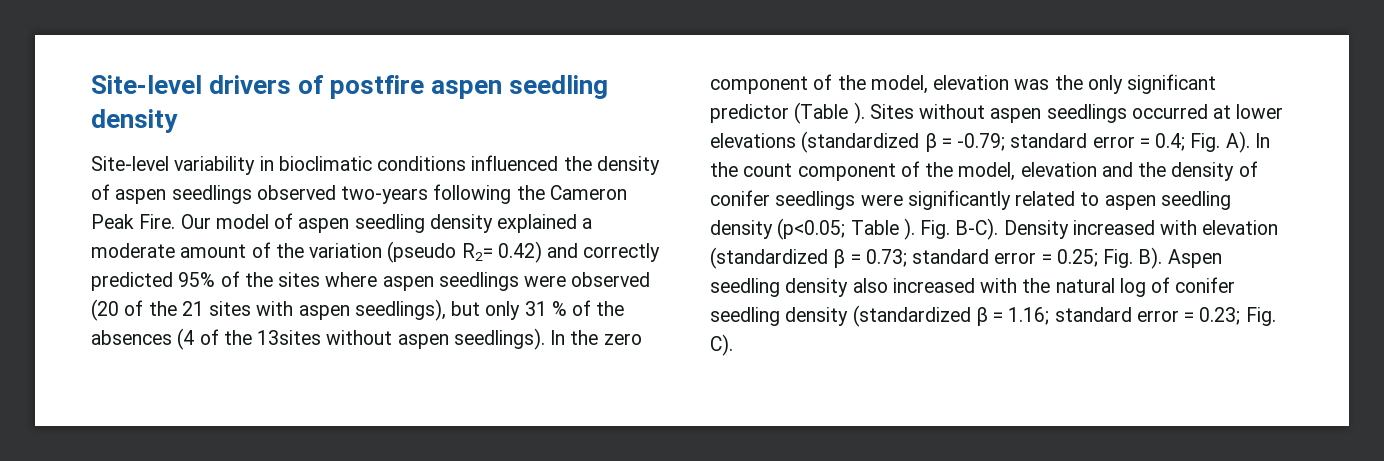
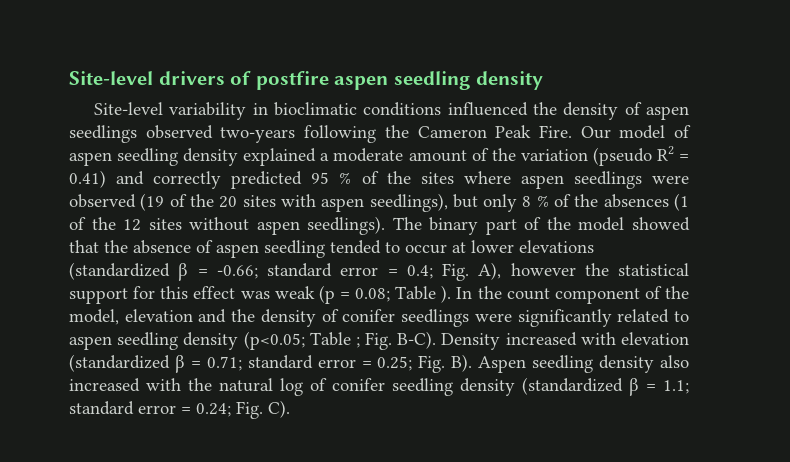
- Our model of aspen seedling density explained a moderate amount of the variation (pseudo R2= 0.42) and correctly predicted 95% of the sites where aspen seedlings were observed (20 of the 21 sites with aspen seedlings), but only 31 % of the absences (4 of the 13sites without aspen seedlings).
+ Our model of aspen seedling density explained a moderate amount of the variation (pseudo R2 = 0.41) and correctly predicted 95 % of the sites where aspen seedlings were observed (19 of the 20 sites with aspen seedlings), but only 8 % of the absences (1 of the 12 sites without aspen seedlings).
- In the zero component of the model, elevation was the only significant predictor (Table ). Sites without aspen seedlings occurred at lower elevations (standardized β = -0.79; standard error = 0.4; Fig. A). In the count component of the model, elevation and the density of conifer seedlings were significantly related to aspen seedling density (p<0.05; Table ). Fig. B-C).
+ The binary part of the model showed that the absence of aspen seedling tended to occur at lower elevations (standardized β = -0.66; standard error = 0.4; Fig. A), however the statistical support for this effect was weak (p = 0.08; Table ). In the count component of the model, elevation and the density of conifer seedlings were significantly related to aspen seedling density (p<0.05; Table ; Fig. B-C).
- Density increased with elevation (standardized β = 0.73; standard error = 0.25; Fig. B). Aspen seedling density also increased with the natural log of conifer seedling density (standardized β = 1.16; standard error = 0.23; Fig. C).
+ Density increased with elevation (standardized β = 0.71; standard error = 0.25; Fig. B). Aspen seedling density also increased with the natural log of conifer seedling density (standardized β = 1.1; standard error = 0.24; Fig. C).

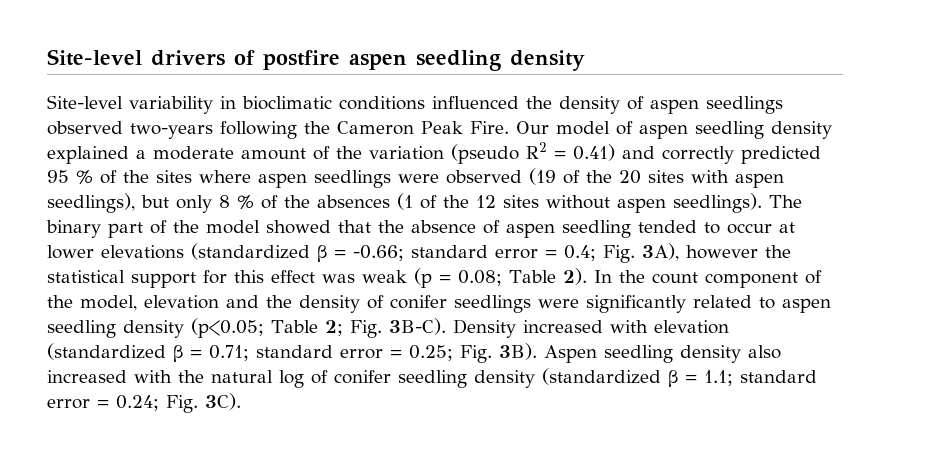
- The binary part of the model showed that the absence of aspen seedling tended to occur at lower elevations (standardized β = -0.66; standard error = 0.4; Fig. A), however the statistical support for this effect was weak (p = 0.08; Table ).
+ The binary part of the model showed that the absence of aspen seedling tended to occur at lower elevations (standardized β = -0.66; standard error = 0.4; Fig. 3A), however the statistical support for this effect was weak (p = 0.08; Table 2).
- In the count component of the model, elevation and the density of conifer seedlings were significantly related to aspen seedling density (p<0.05; Table ; Fig. B-C).
+ In the count component of the model, elevation and the density of conifer seedlings were significantly related to aspen seedling density (p<0.05; Table 2; Fig. 3B-C).
- Density increased with elevation (standardized β = 0.71; standard error = 0.25; Fig. B). Aspen seedling density also increased with the natural log of conifer seedling density (standardized β = 1.1; standard error = 0.24; Fig. C).
+ Density increased with elevation (standardized β = 0.71; standard error = 0.25; Fig. 3B). Aspen seedling density also increased with the natural log of conifer seedling density (standardized β = 1.1; standard error = 0.24; Fig. 3C).

